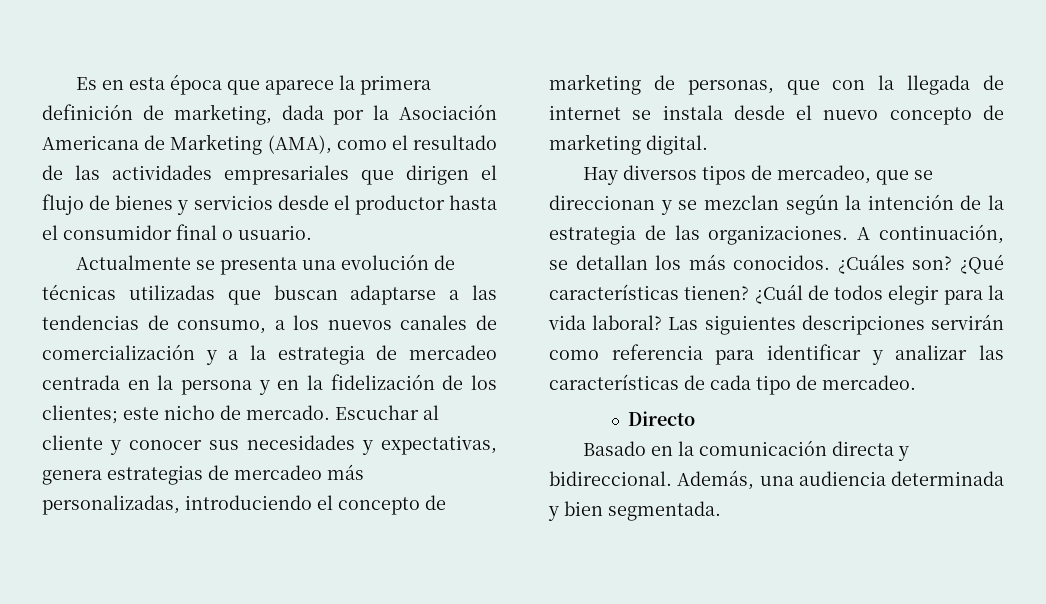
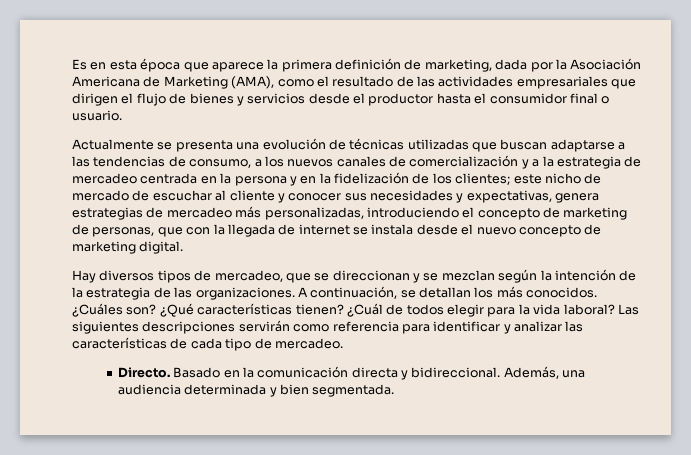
- este nicho de mercado. Escuchar al cliente y conocer sus necesidades y expectativas, genera estrategias de mercadeo más personalizadas, introduciendo el concepto de marketing de personas, que con la llegada de internet se instala desde el nuevo concepto de marketing digital.
+ este nicho de mercado de escuchar al cliente y conocer sus necesidades y expectativas, genera estrategias de mercadeo más personalizadas, introduciendo el concepto de marketing de personas, que con la llegada de internet se instala desde el nuevo concepto de marketing digital.
- Directo
- Basado en la comunicación directa y bidireccional.
+ Directo. Basado en la comunicación directa y bidireccional.

